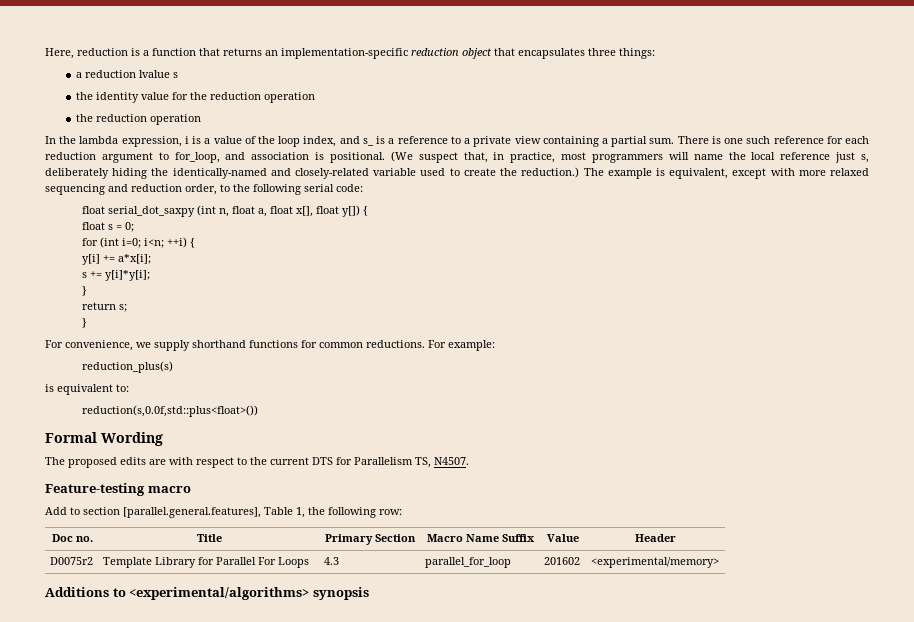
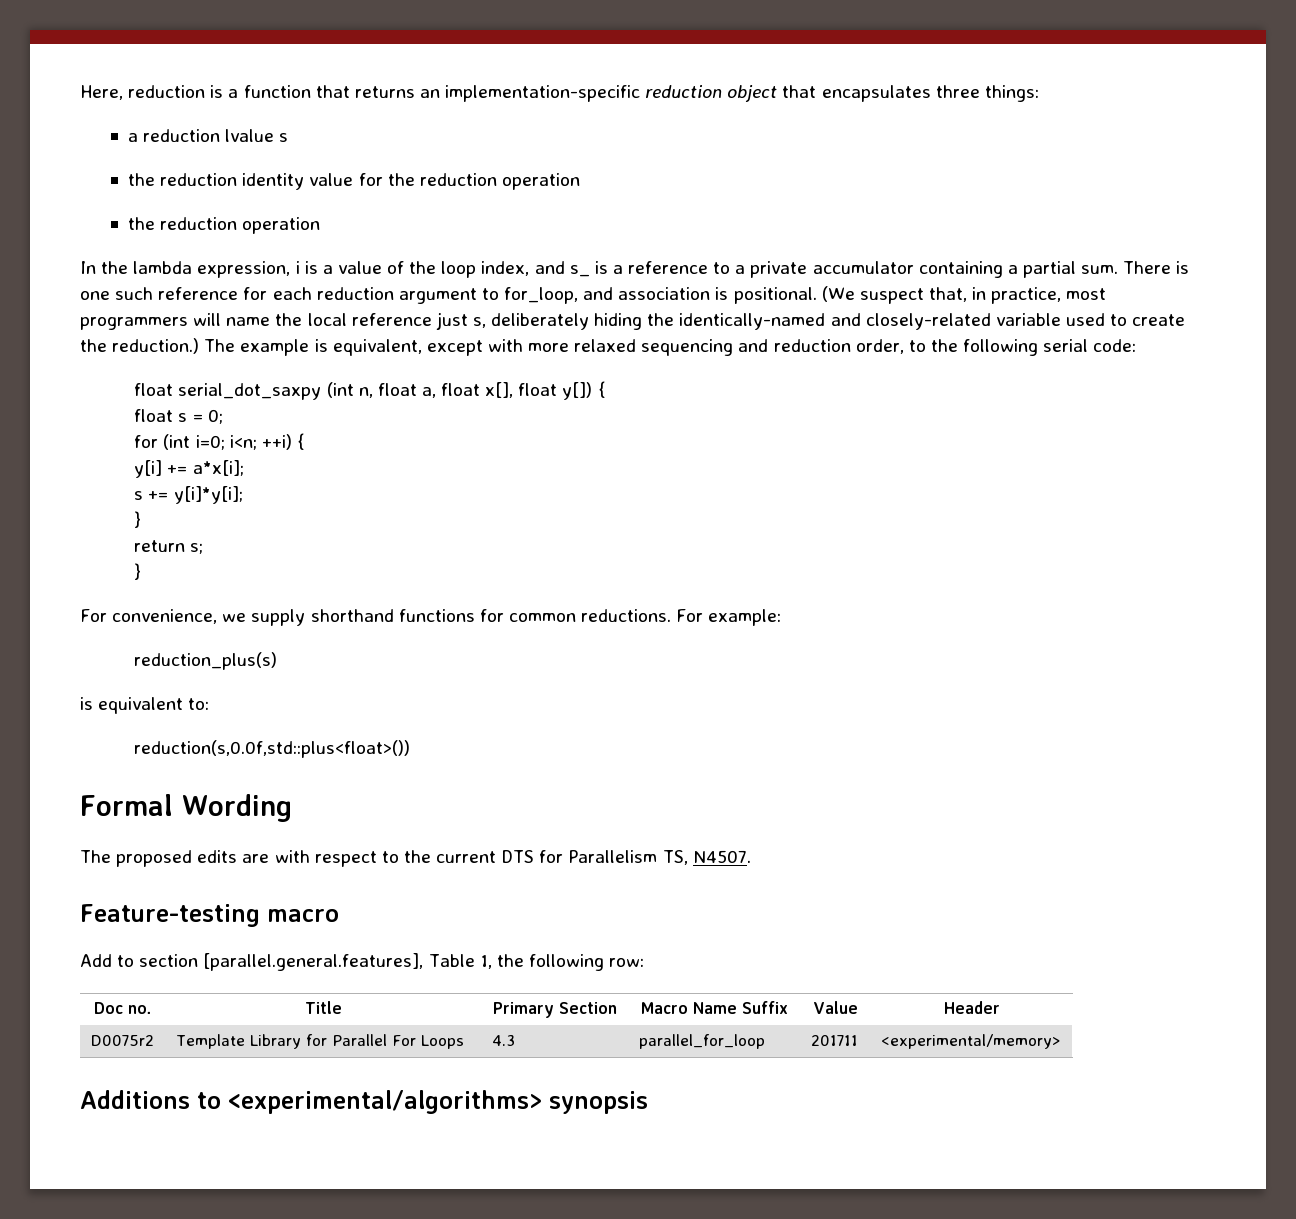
- the identity value for the reduction operation
+ the reduction identity value for the reduction operation
- In the lambda expression, i is a value of the loop index, and s_ is a reference to a private view containing a partial sum.
+ In the lambda expression, i is a value of the loop index, and s_ is a reference to a private accumulator containing a partial sum.
- D0075r2 | Template Library for Parallel For Loops | 4.3 | parallel_for_loop | 201602 | <experimental/memory>
+ D0075r2 | Template Library for Parallel For Loops | 4.3 | parallel_for_loop | 201711 | <experimental/memory>

